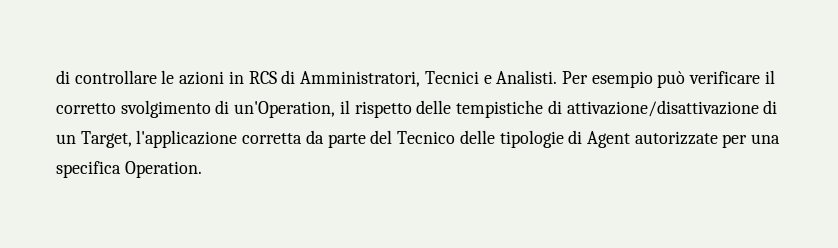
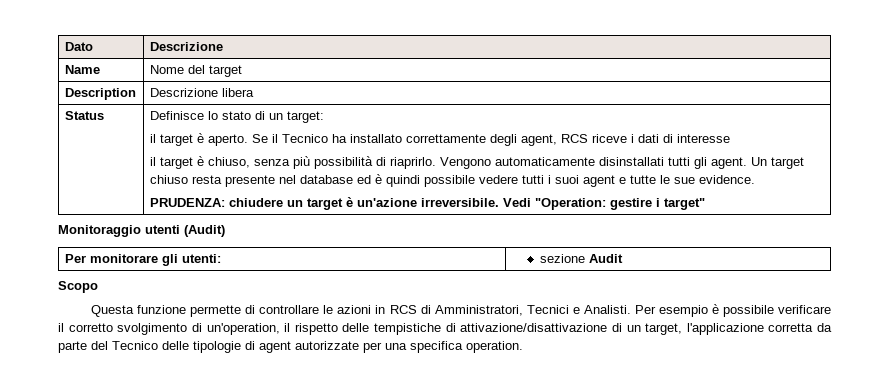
- di controllare le azioni in RCS di Amministratori, Tecnici e Analisti.
+ Dato | Descrizione
+ Name | Nome del target
+ Description | Descrizione libera
+ Status | Definisce lo stato di un target:
+ il target è aperto. Se il Tecnico ha installato correttamente degli agent, RCS riceve i dati di interesse
+ il target è chiuso, senza più possibilità di riaprirlo. Vengono automaticamente disinstallati tutti gli agent. Un target chiuso resta presente nel database ed è quindi possibile vedere tutti i suoi agent e tutte le sue evidence.
+ PRUDENZA: chiudere un target è un'azione irreversibile. Vedi "Operation: gestire i target"
+ Monitoraggio utenti (Audit)
+ Per monitorare gli utenti: | sezione Audit
+ Scopo
+ Questa funzione permette di controllare le azioni in RCS di Amministratori, Tecnici e Analisti.
- Per esempio può verificare il corretto svolgimento di un'Operation, il rispetto delle tempistiche di attivazione/disattivazione di un Target, l'applicazione corretta da parte del Tecnico delle tipologie di Agent autorizzate per una specifica Operation.
+ Per esempio è possibile verificare il corretto svolgimento di un'operation, il rispetto delle tempistiche di attivazione/disattivazione di un target, l'applicazione corretta da parte del Tecnico delle tipologie di agent autorizzate per una specifica operation.

